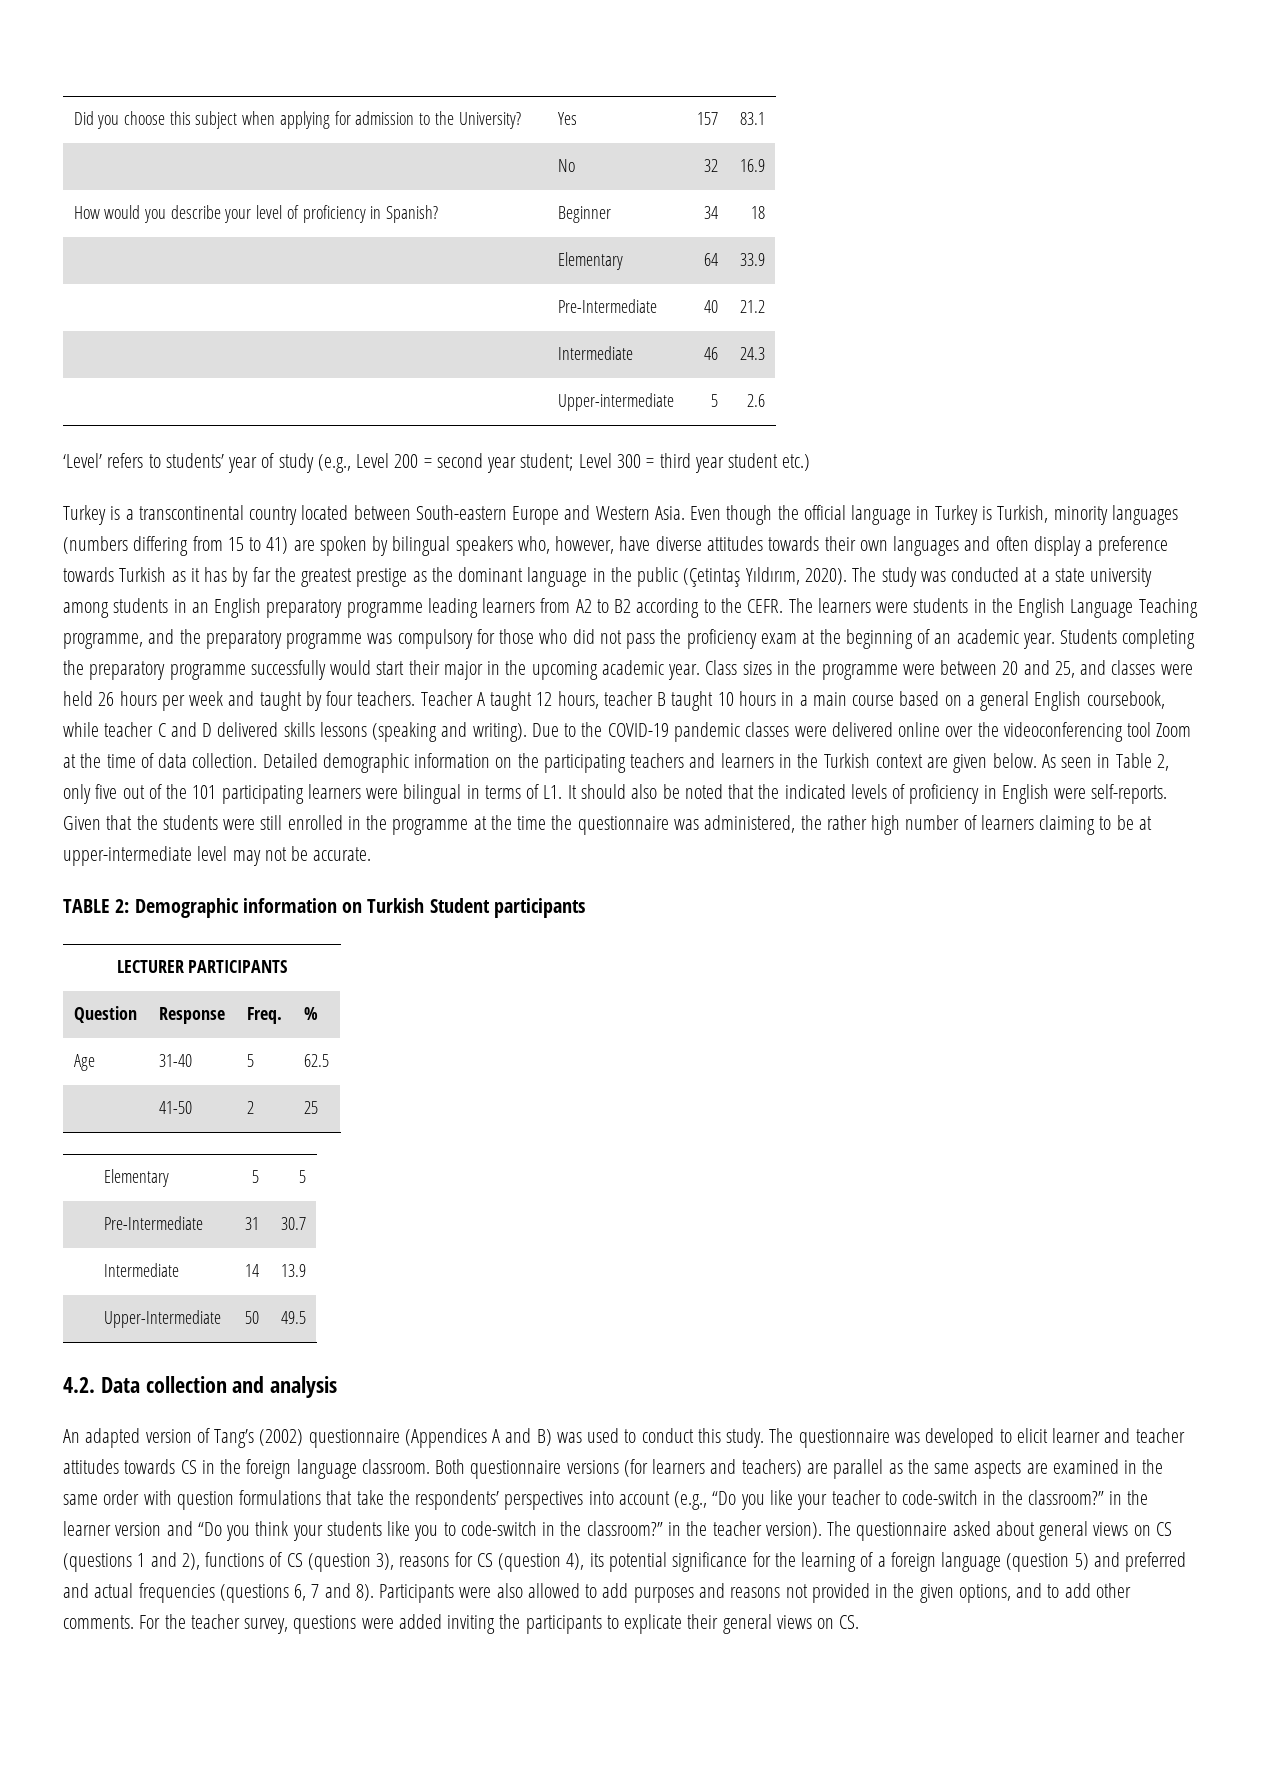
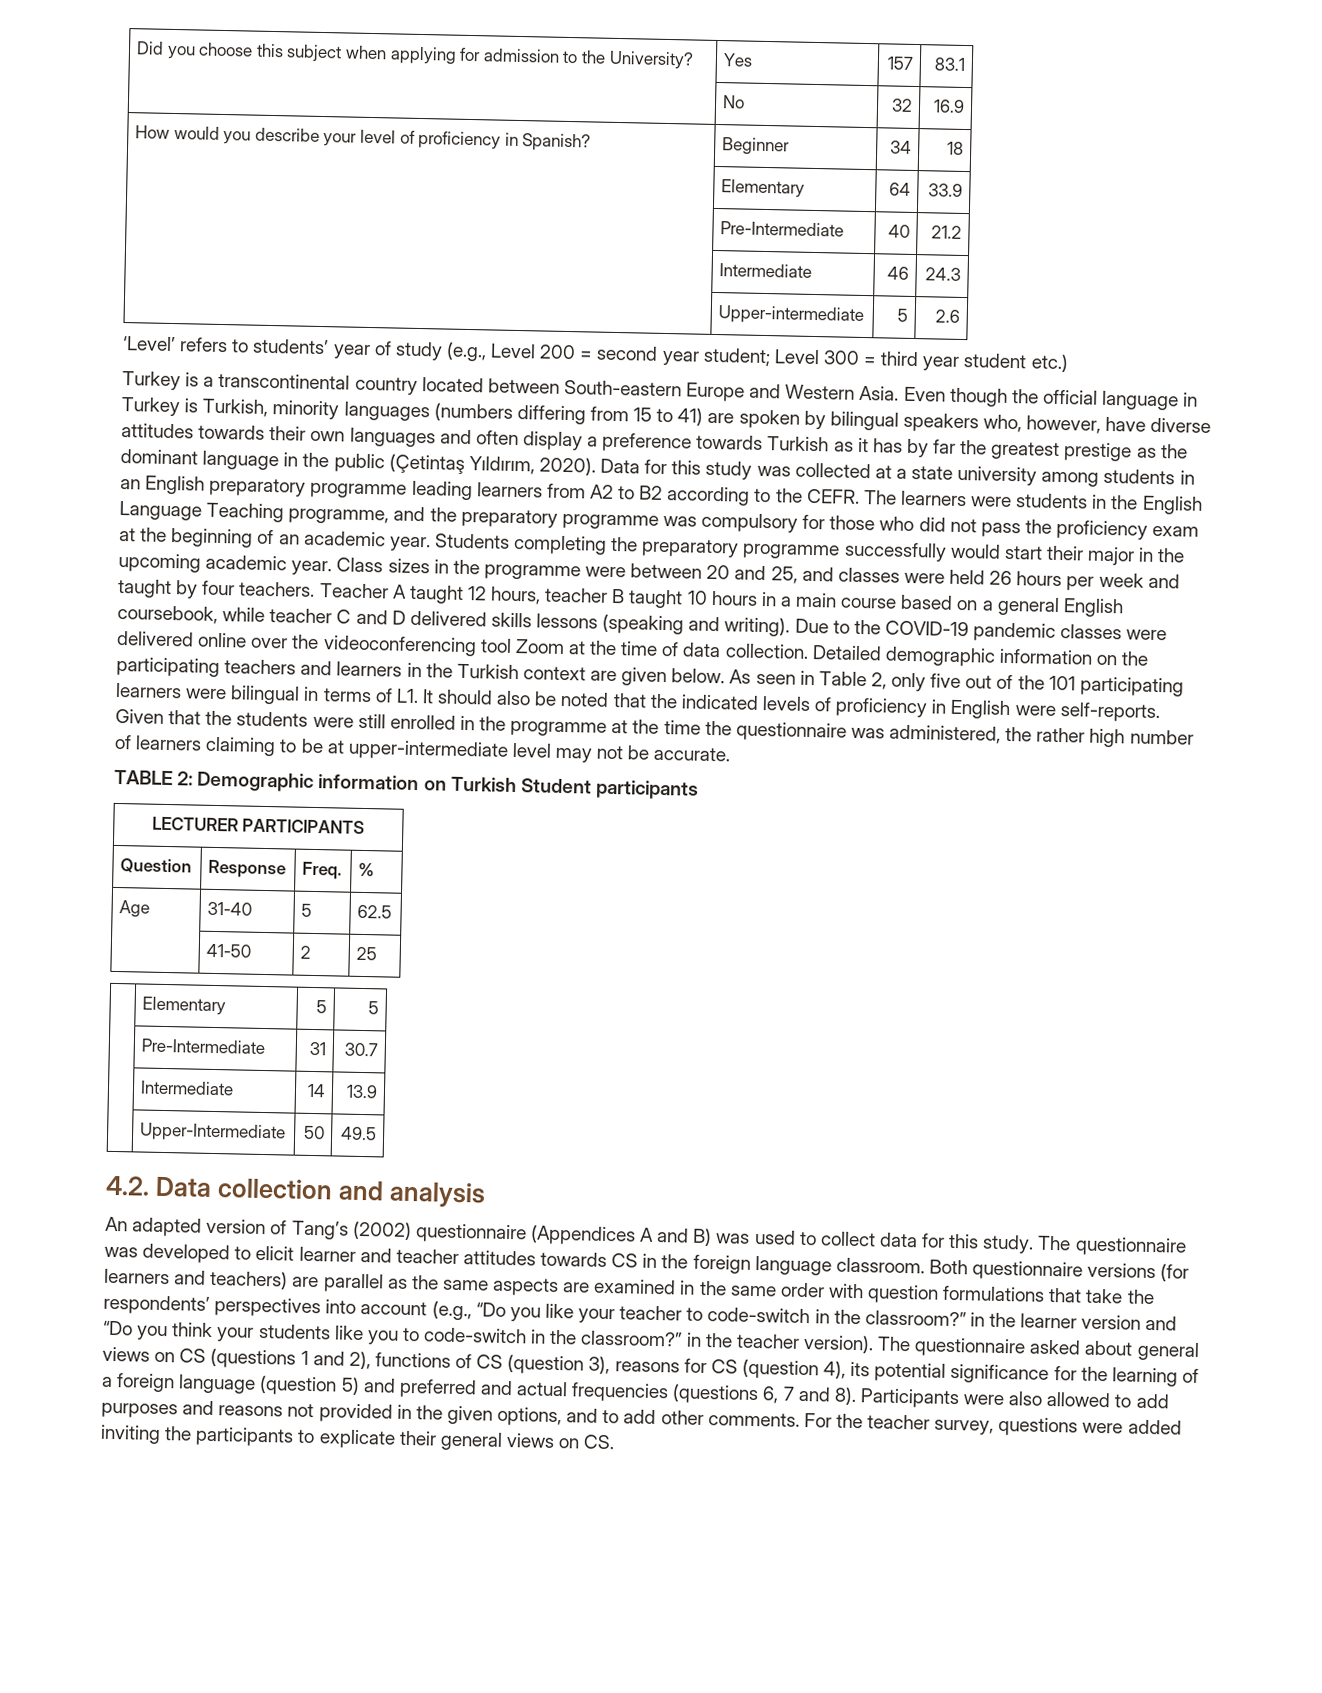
- The study was conducted at a state university among students in an English preparatory programme leading learners from A2 to B2 according to the CEFR.
+ Data for this study was collected at a state university among students in an English preparatory programme leading learners from A2 to B2 according to the CEFR.
- An adapted version of Tang’s (2002) questionnaire (Appendices A and B) was used to conduct this study.
+ An adapted version of Tang’s (2002) questionnaire (Appendices A and B) was used to collect data for this study.

